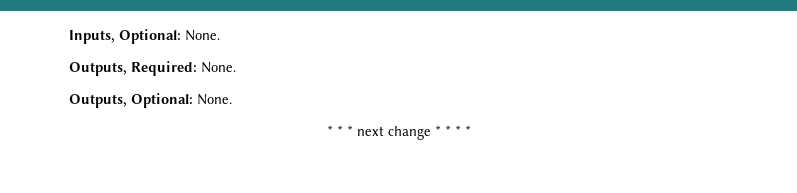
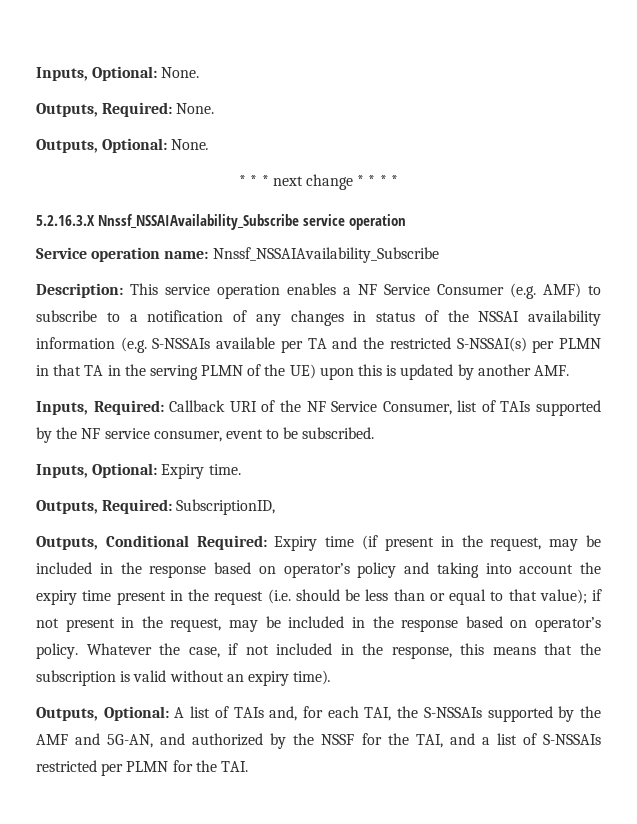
+ 5.2.16.3.X Nnssf_NSSAIAvailability_Subscribe service operation
+ Service operation name: Nnssf_NSSAIAvailability_Subscribe
+ Description: This service operation enables a NF Service Consumer (e.g. AMF) to subscribe to a notification of any changes in status of the NSSAI availability information (e.g. S-NSSAIs available per TA and the restricted S-NSSAI(s) per PLMN in that TA in the serving PLMN of the UE) upon this is updated by another AMF.
+ Inputs, Required: Callback URI of the NF Service Consumer, list of TAIs supported by the NF service consumer, event to be subscribed.
+ Inputs, Optional: Expiry time.
+ Outputs, Required: SubscriptionID,
+ Outputs, Conditional Required: Expiry time (if present in the request, may be included in the response based on operator’s policy and taking into account the expiry time present in the request (i.e. should be less than or equal to that value); if not present in the request, may be included in the response based on operator’s policy. Whatever the case, if not included in the response, this means that the subscription is valid without an expiry time).
+ Outputs, Optional: A list of TAIs and, for each TAI, the S-NSSAIs supported by the AMF and 5G-AN, and authorized by the NSSF for the TAI, and a list of S-NSSAIs restricted per PLMN for the TAI.

